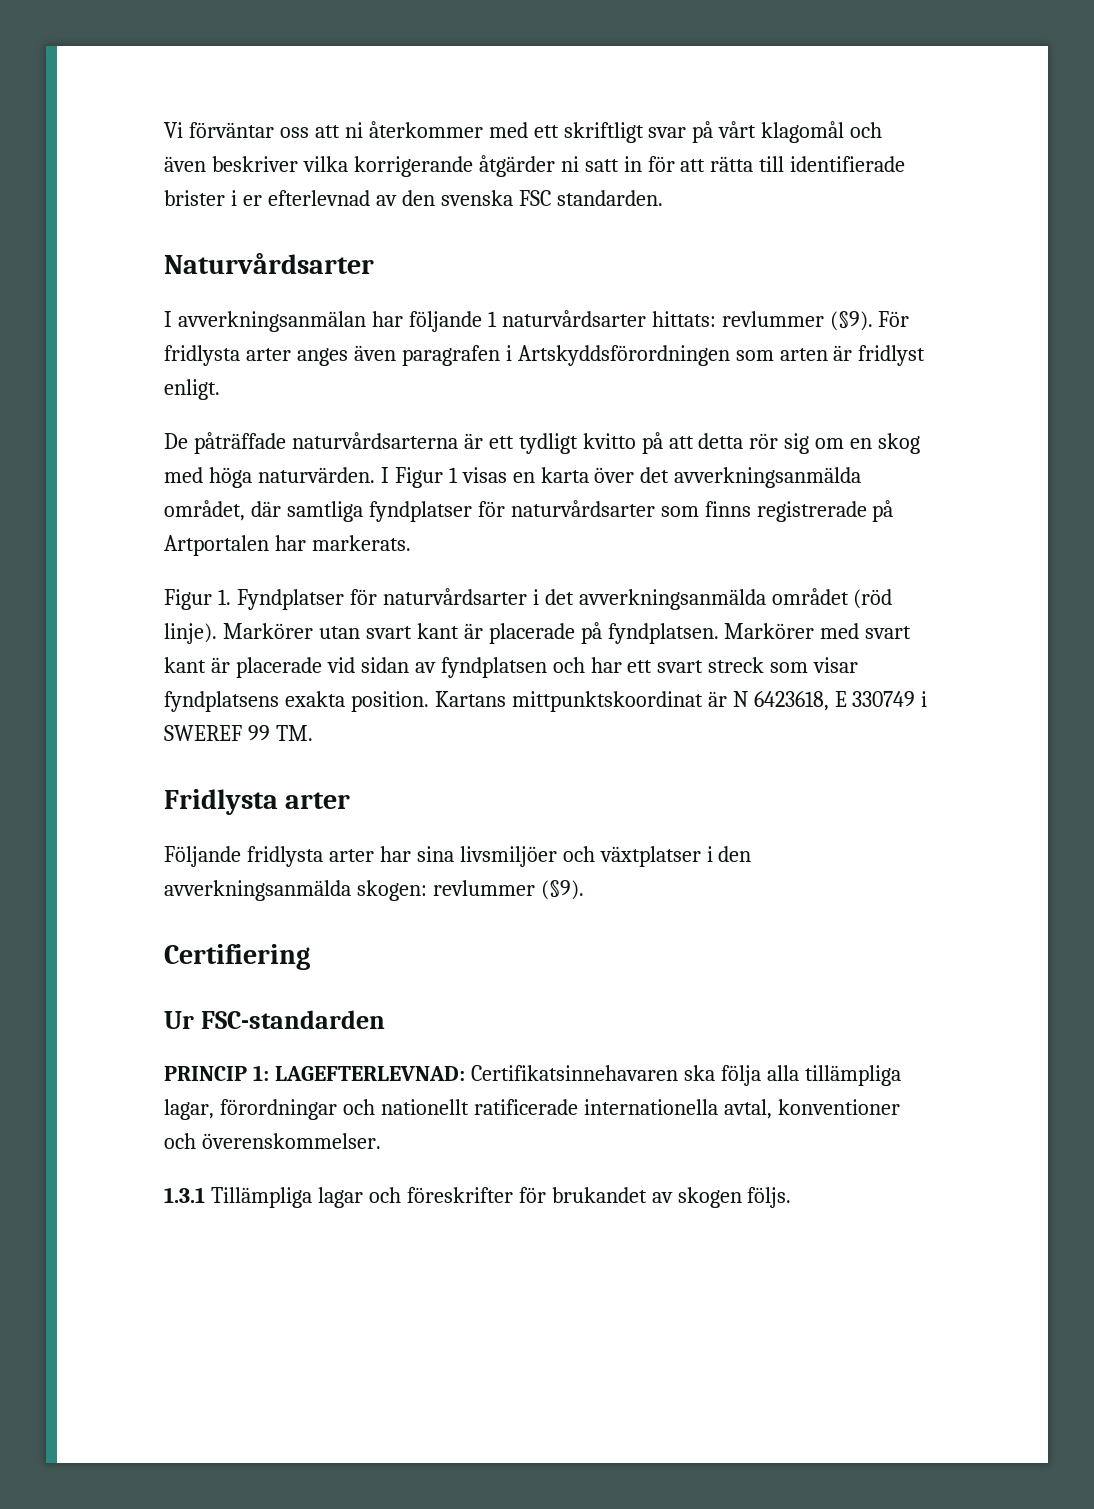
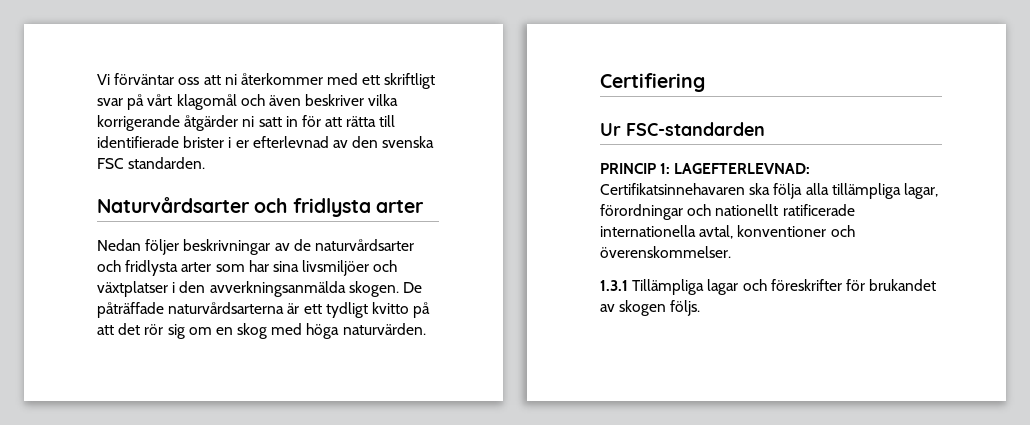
- Naturvårdsarter
- I avverkningsanmälan har följande 1 naturvårdsarter hittats: revlummer (§9). För fridlysta arter anges även paragrafen i Artskyddsförordningen som arten är fridlyst enligt.
- De påträffade naturvårdsarterna är ett tydligt kvitto på att detta rör sig om en skog med höga naturvärden. I Figur 1 visas en karta över det avverkningsanmälda området, där samtliga fyndplatser för naturvårdsarter som finns registrerade på Artportalen har markerats.
- Figur 1. Fyndplatser för naturvårdsarter i det avverkningsanmälda området (röd linje). Markörer utan svart kant är placerade på fyndplatsen. Markörer med svart kant är placerade vid sidan av fyndplatsen och har ett svart streck som visar fyndplatsens exakta position. Kartans mittpunktskoordinat är N 6423618, E 330749 i SWEREF 99 TM.
- Fridlysta arter
- Följande fridlysta arter har sina livsmiljöer och växtplatser i den avverkningsanmälda skogen: revlummer (§9).
+ Naturvårdsarter och fridlysta arter
+ Nedan följer beskrivningar av de naturvårdsarter och fridlysta arter som har sina livsmiljöer och växtplatser i den avverkningsanmälda skogen. De påträffade naturvårdsarterna är ett tydligt kvitto på att det rör sig om en skog med höga naturvärden.

